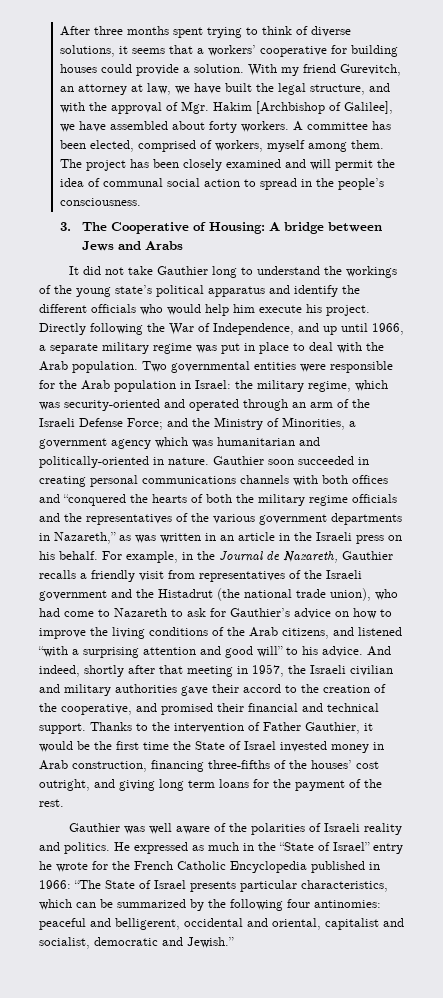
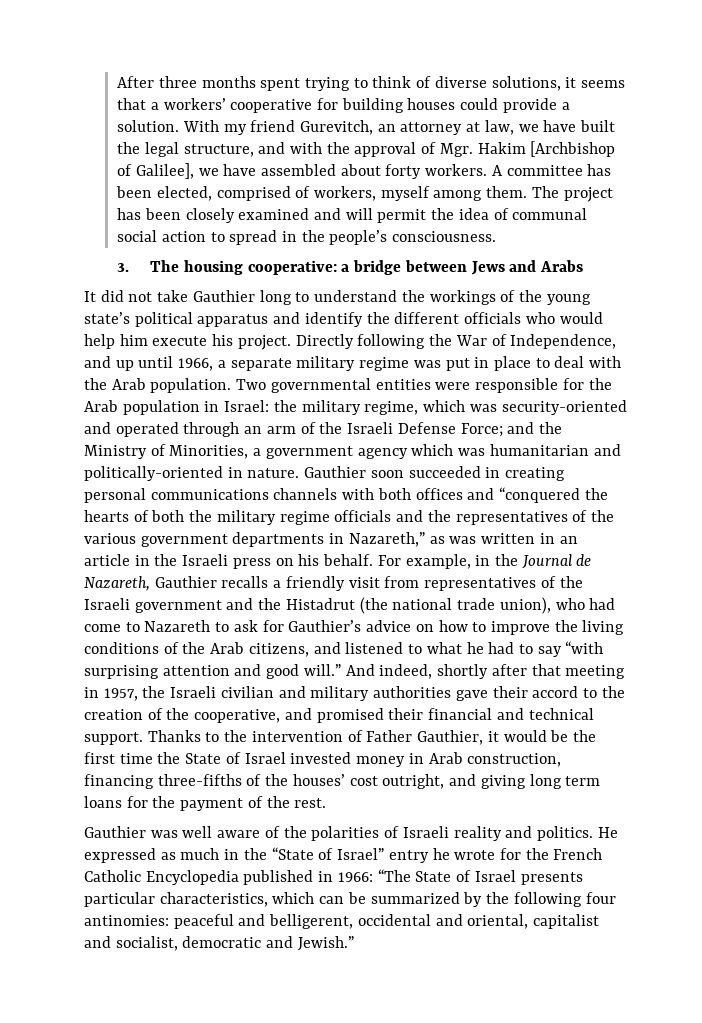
- 3. The Cooperative of Housing: A bridge between Jews and Arabs
+ 3. The housing cooperative: a bridge between Jews and Arabs
- For example, in the Journal de Nazareth, Gauthier recalls a friendly visit from representatives of the Israeli government and the Histadrut (the national trade union), who had come to Nazareth to ask for Gauthier’s advice on how to improve the living conditions of the Arab citizens, and listened “with a surprising attention and good will” to his advice.
+ For example, in the Journal de Nazareth, Gauthier recalls a friendly visit from representatives of the Israeli government and the Histadrut (the national trade union), who had come to Nazareth to ask for Gauthier’s advice on how to improve the living conditions of the Arab citizens, and listened to what he had to say “with surprising attention and good will.”

